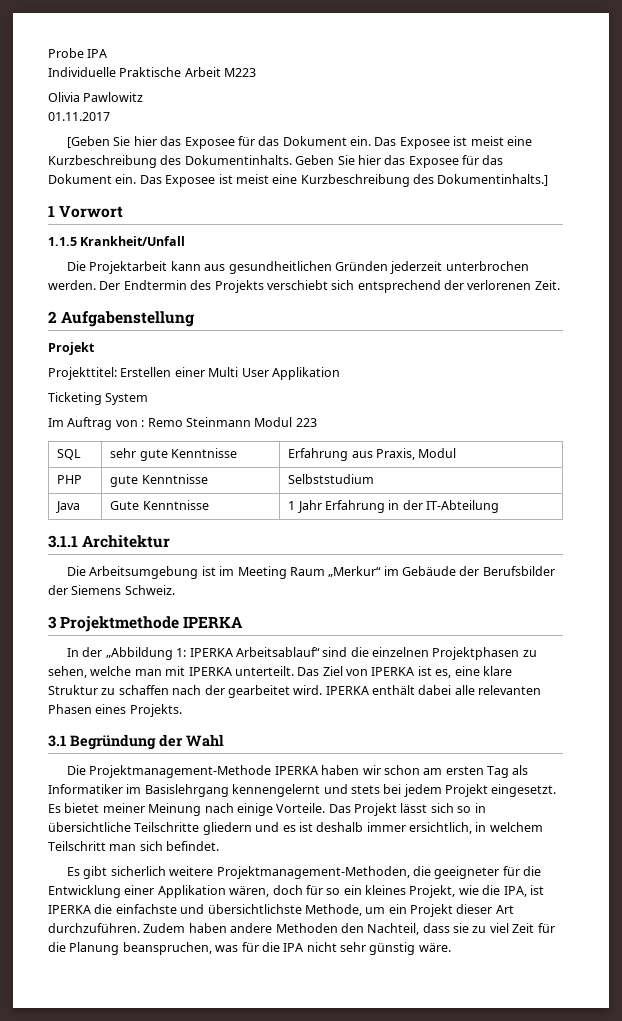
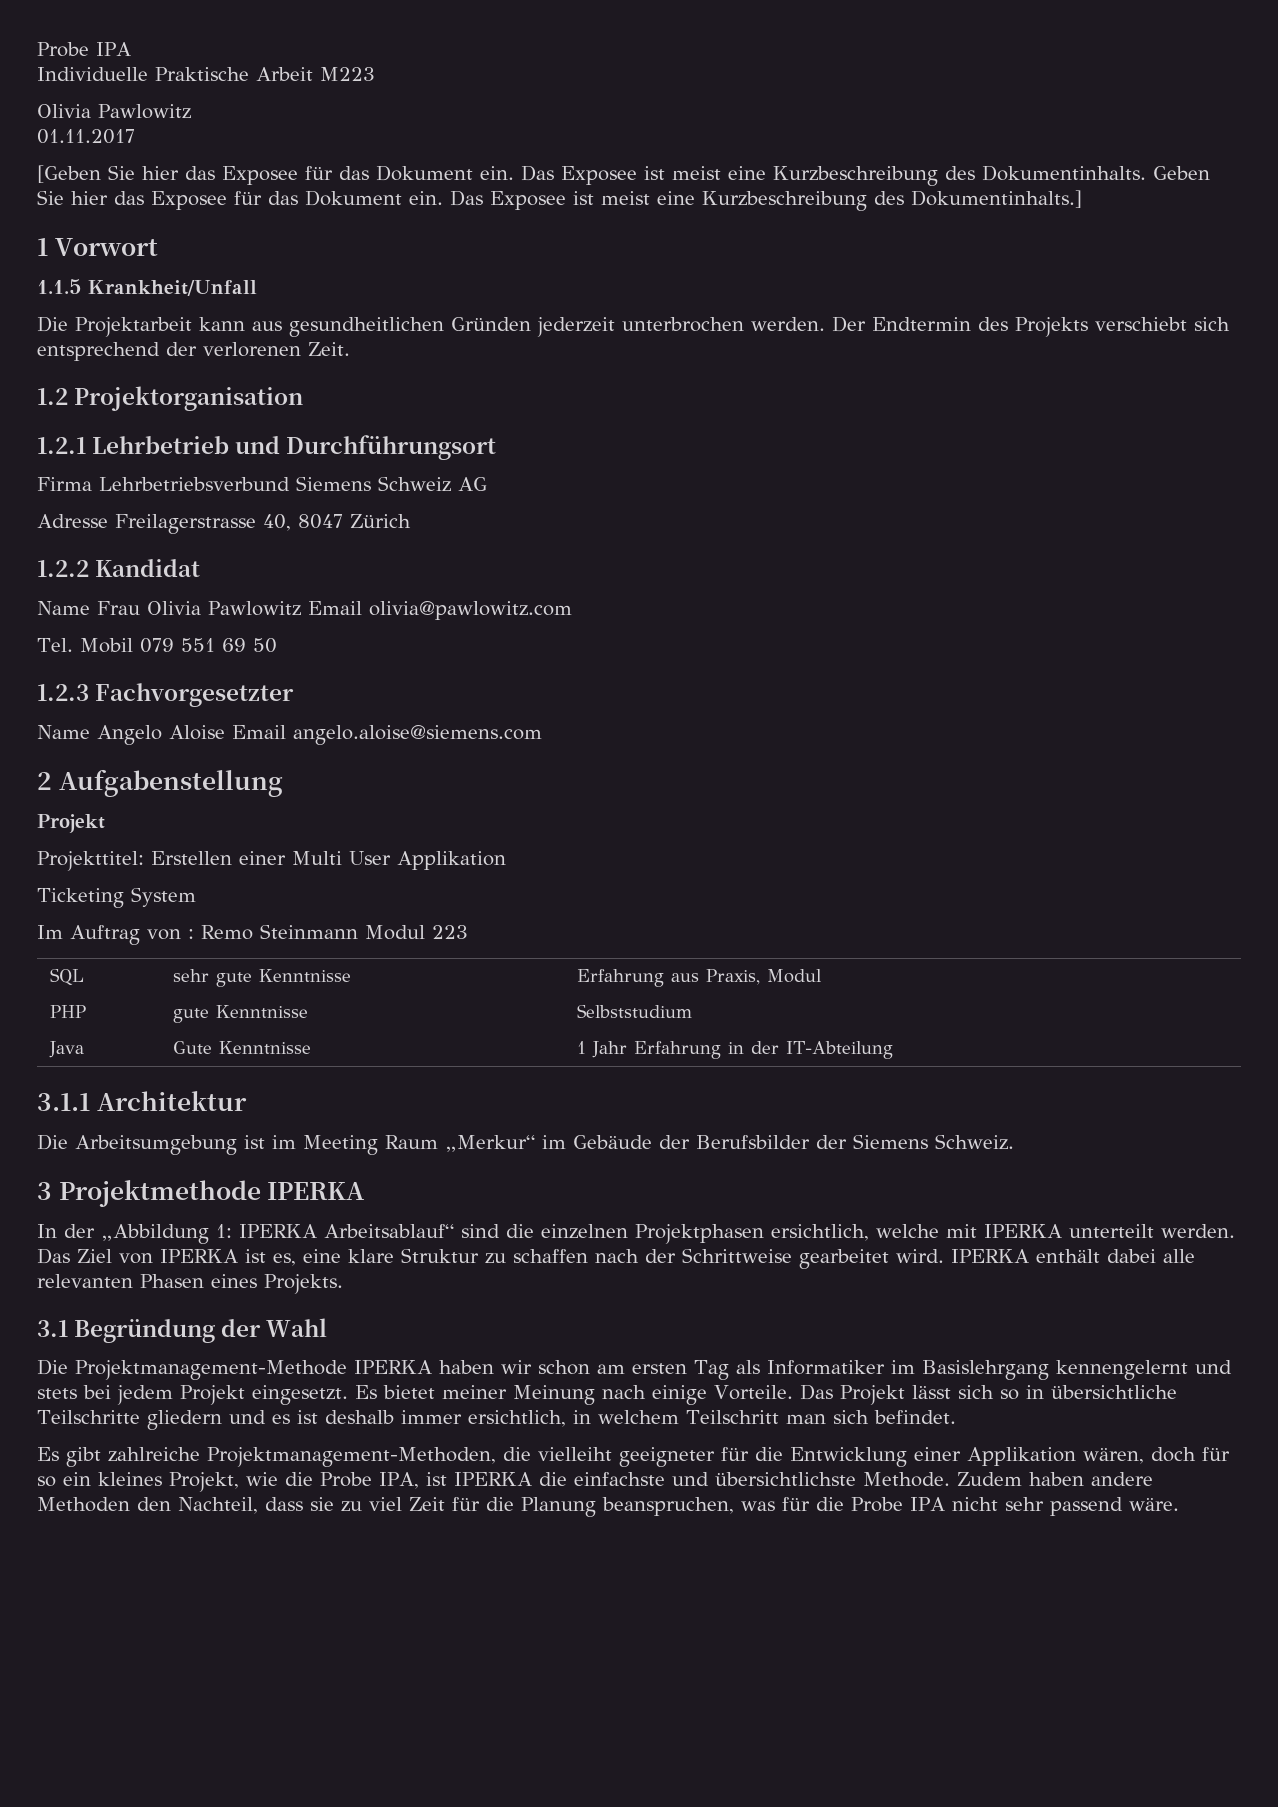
+ 1.2 Projektorganisation
+ 1.2.1 Lehrbetrieb und Durchführungsort
+ Firma Lehrbetriebsverbund Siemens Schweiz AG
+ Adresse Freilagerstrasse 40, 8047 Zürich
+ 1.2.2 Kandidat
+ Name Frau Olivia Pawlowitz Email olivia@pawlowitz.com
+ Tel. Mobil 079 551 69 50
+ 1.2.3 Fachvorgesetzter
+ Name Angelo Aloise Email angelo.aloise@siemens.com
- In der „Abbildung 1: IPERKA Arbeitsablauf“ sind die einzelnen Projektphasen zu sehen, welche man mit IPERKA unterteilt.
+ In der „Abbildung 1: IPERKA Arbeitsablauf“ sind die einzelnen Projektphasen ersichtlich, welche mit IPERKA unterteilt werden.
- Das Ziel von IPERKA ist es, eine klare Struktur zu schaffen nach der gearbeitet wird.
+ Das Ziel von IPERKA ist es, eine klare Struktur zu schaffen nach der Schrittweise gearbeitet wird.
- Es gibt sicherlich weitere Projektmanagement-Methoden, die geeigneter für die Entwicklung einer Applikation wären, doch für so ein kleines Projekt, wie die IPA, ist IPERKA die einfachste und übersichtlichste Methode, um ein Projekt dieser Art durchzuführen.
+ Es gibt zahlreiche Projektmanagement-Methoden, die vielleiht geeigneter für die Entwicklung einer Applikation wären, doch für so ein kleines Projekt, wie die Probe IPA, ist IPERKA die einfachste und übersichtlichste Methode.
- Zudem haben andere Methoden den Nachteil, dass sie zu viel Zeit für die Planung beanspruchen, was für die IPA nicht sehr günstig wäre.
+ Zudem haben andere Methoden den Nachteil, dass sie zu viel Zeit für die Planung beanspruchen, was für die Probe IPA nicht sehr passend wäre.

